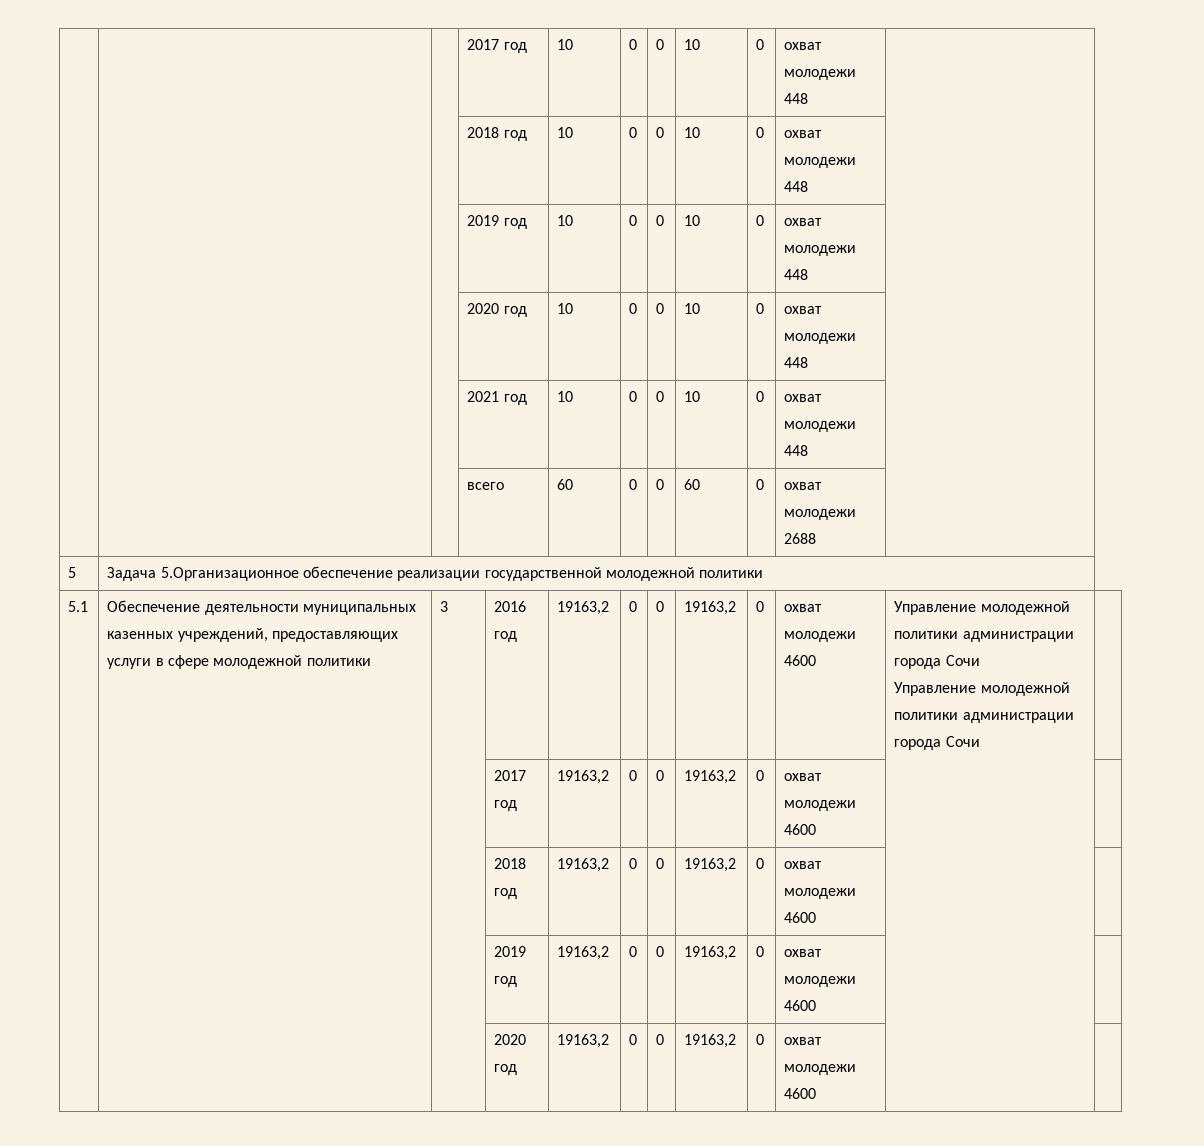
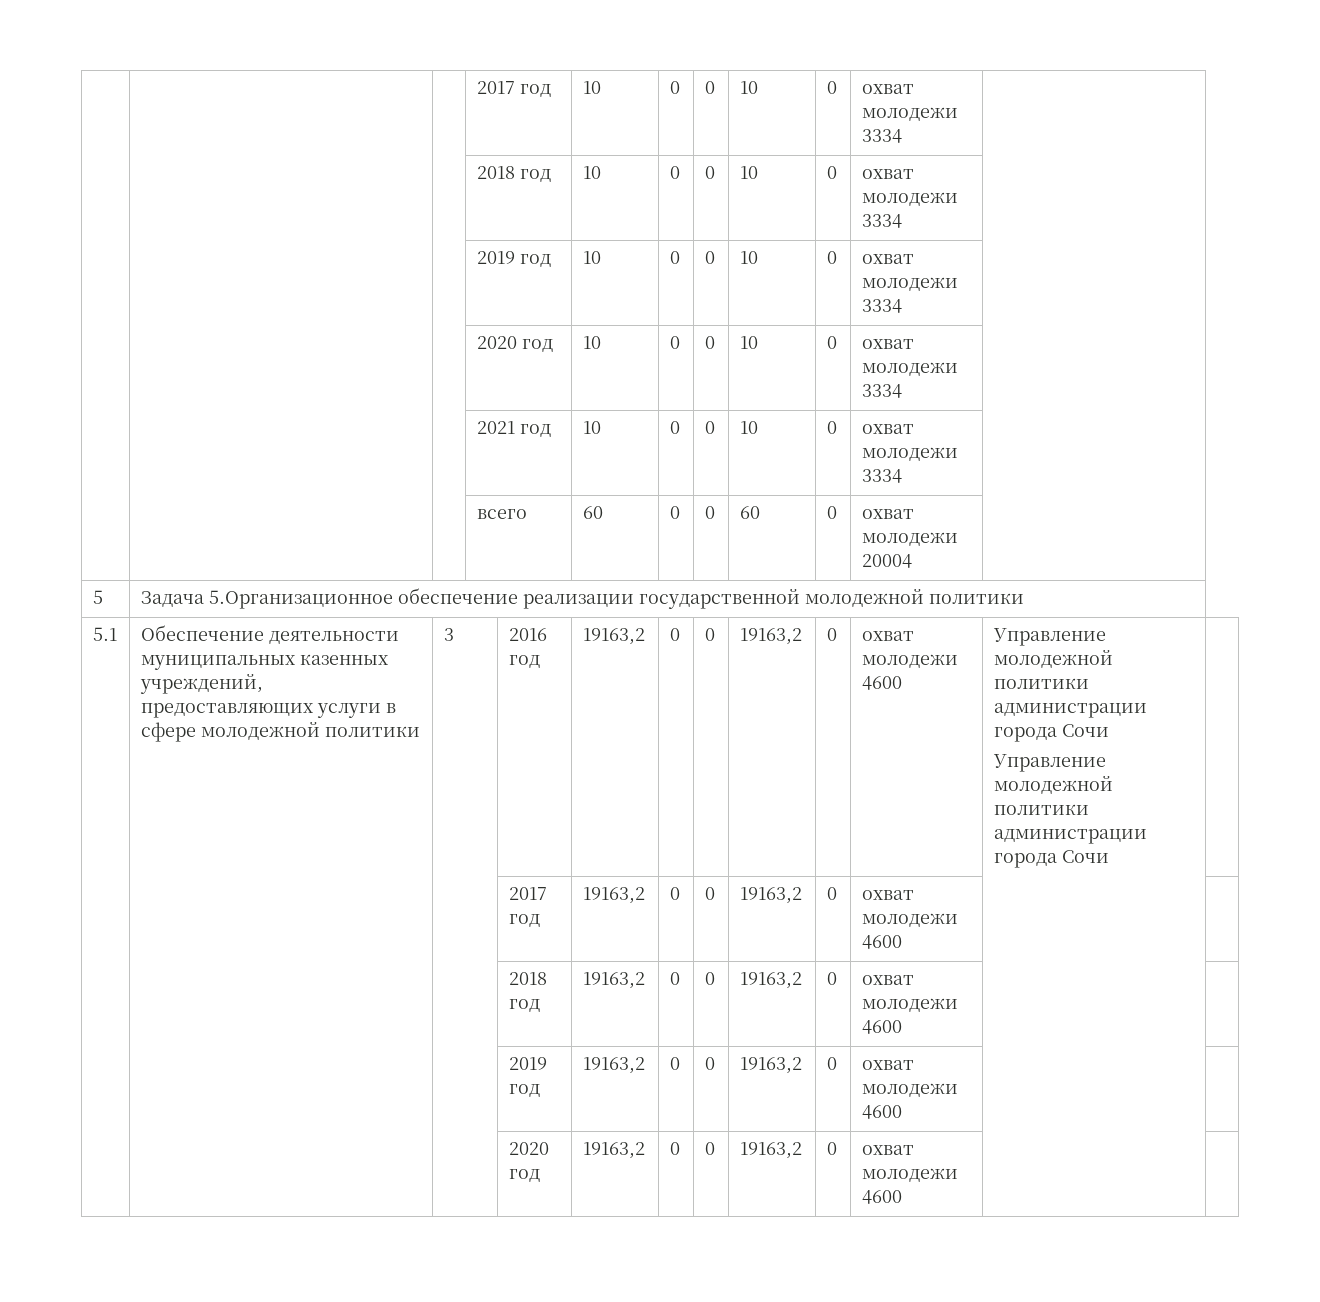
- | | | 2017 год | 10 | 0 | 0 | 10 | 0 | охват молодежи 448 |
+ | | | 2017 год | 10 | 0 | 0 | 10 | 0 | охват молодежи 3334 |
- | | | 2018 год | 10 | 0 | 0 | 10 | 0 | охват молодежи 448 |
+ | | | 2018 год | 10 | 0 | 0 | 10 | 0 | охват молодежи 3334 |
- | | | 2019 год | 10 | 0 | 0 | 10 | 0 | охват молодежи 448 |
+ | | | 2019 год | 10 | 0 | 0 | 10 | 0 | охват молодежи 3334 |
- | | | 2020 год | 10 | 0 | 0 | 10 | 0 | охват молодежи 448 |
+ | | | 2020 год | 10 | 0 | 0 | 10 | 0 | охват молодежи 3334 |
- | | | 2021 год | 10 | 0 | 0 | 10 | 0 | охват молодежи 448 |
+ | | | 2021 год | 10 | 0 | 0 | 10 | 0 | охват молодежи 3334 |
- | | | всего | 60 | 0 | 0 | 60 | 0 | охват молодежи 2688 |
+ | | | всего | 60 | 0 | 0 | 60 | 0 | охват молодежи 20004 |

